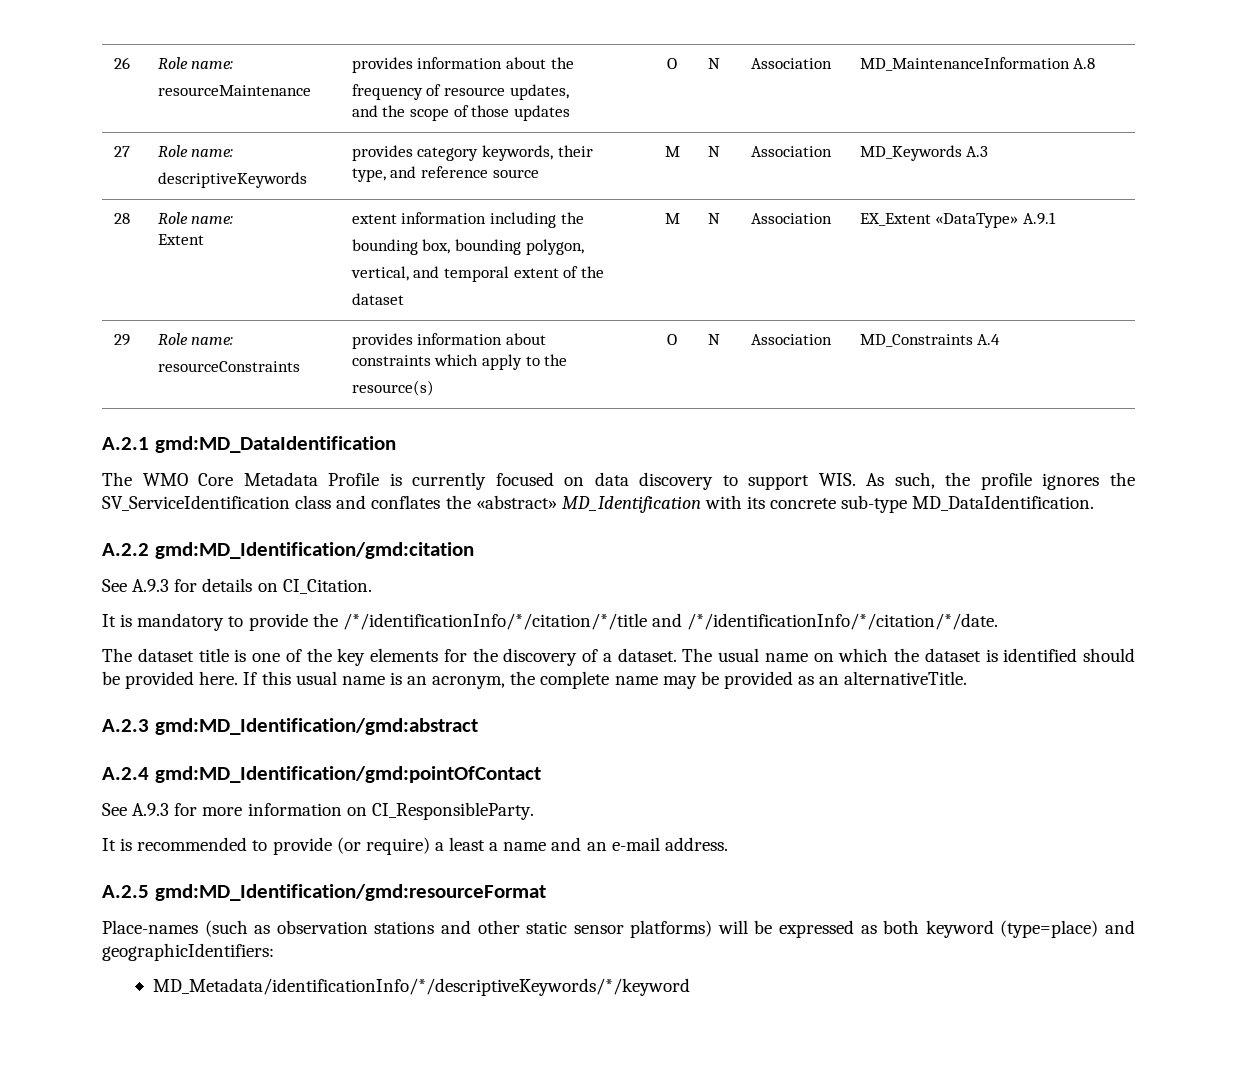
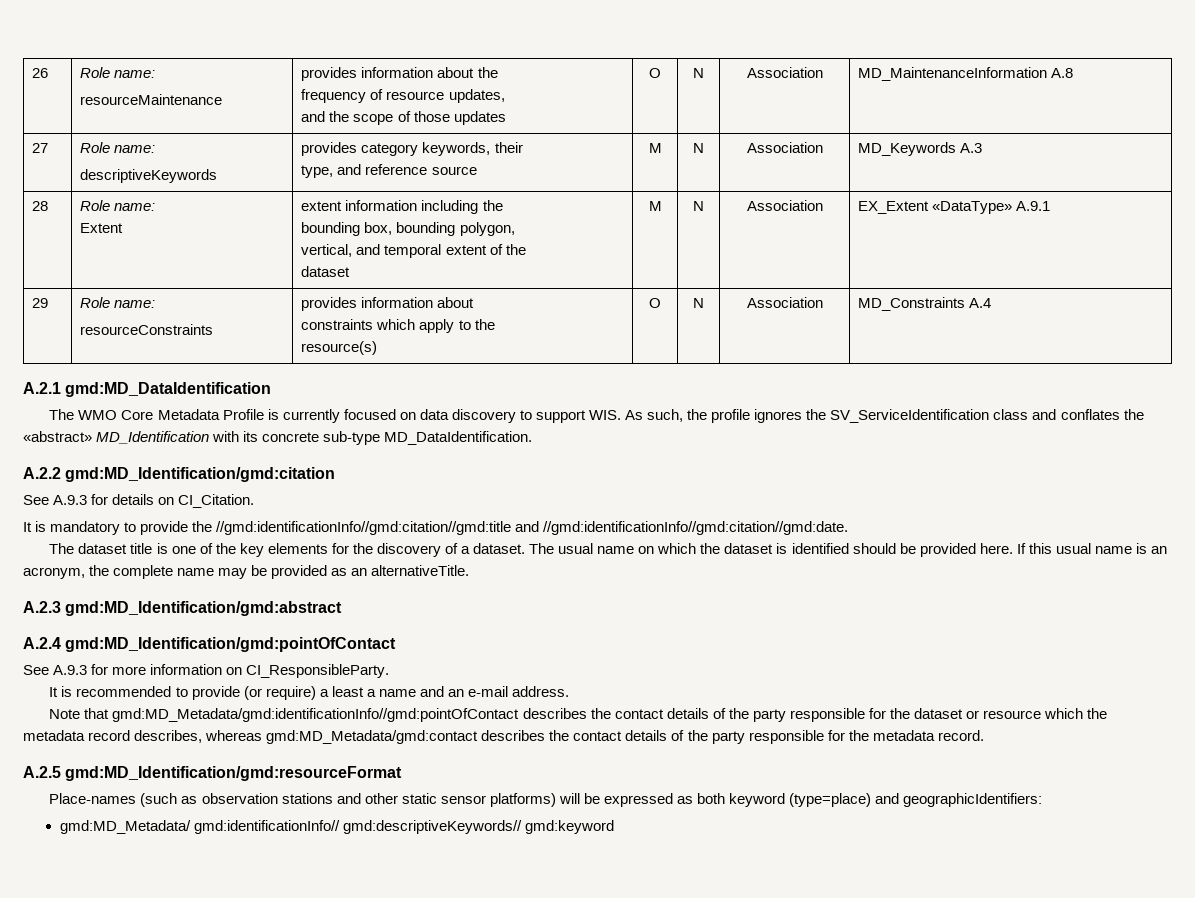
- It is mandatory to provide the /*/identificationInfo/*/citation/*/title and /*/identificationInfo/*/citation/*/date.
+ It is mandatory to provide the //gmd:identificationInfo//gmd:citation//gmd:title and //gmd:identificationInfo//gmd:citation//gmd:date.
+ Note that gmd:MD_Metadata/gmd:identificationInfo//gmd:pointOfContact describes the contact details of the party responsible for the dataset or resource which the metadata record describes, whereas gmd:MD_Metadata/gmd:contact describes the contact details of the party responsible for the metadata record.
- MD_Metadata/identificationInfo/*/descriptiveKeywords/*/keyword
+ gmd:MD_Metadata/ gmd:identificationInfo// gmd:descriptiveKeywords// gmd:keyword

